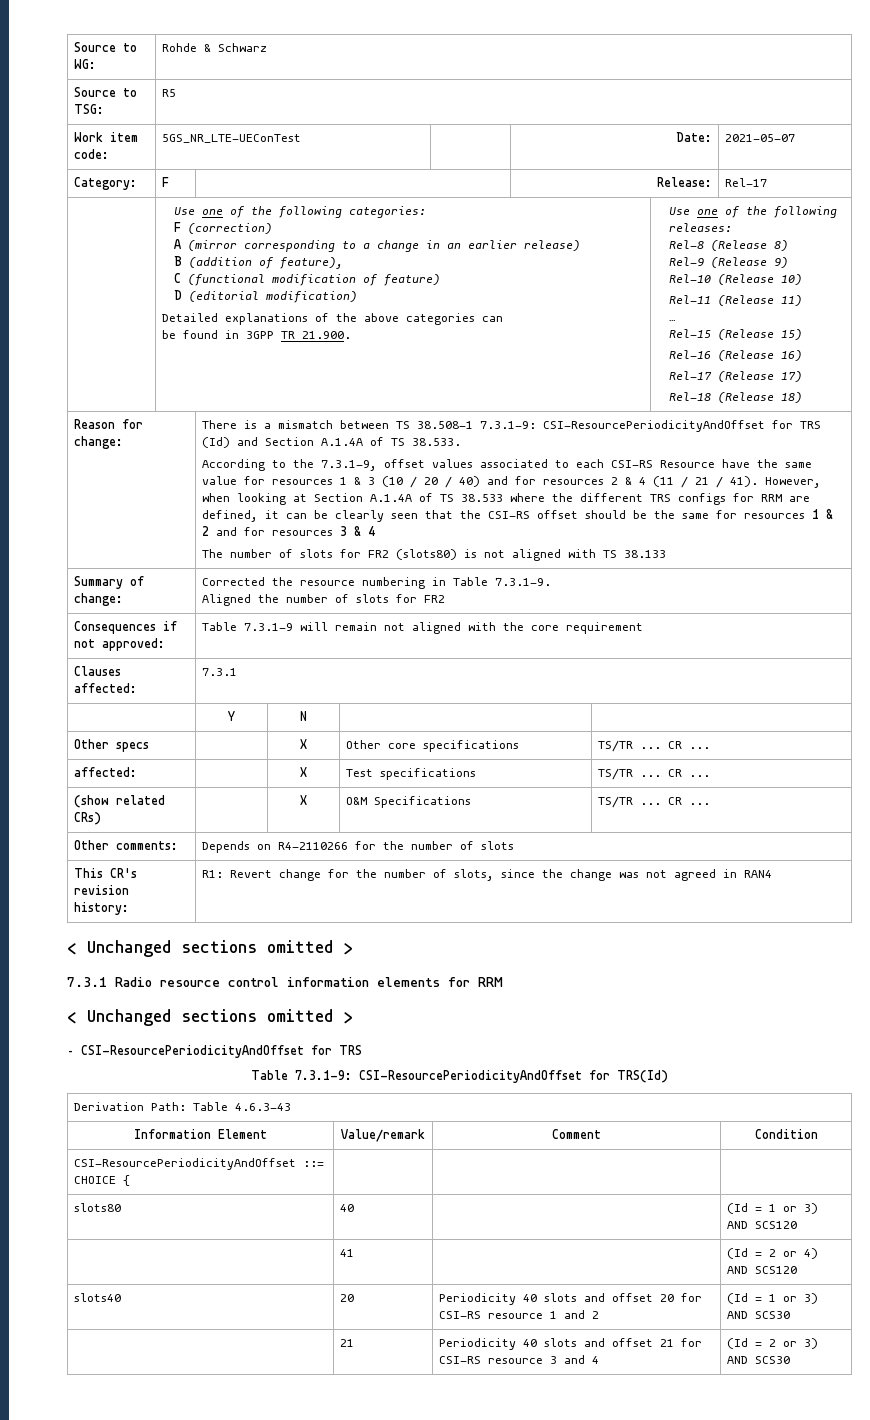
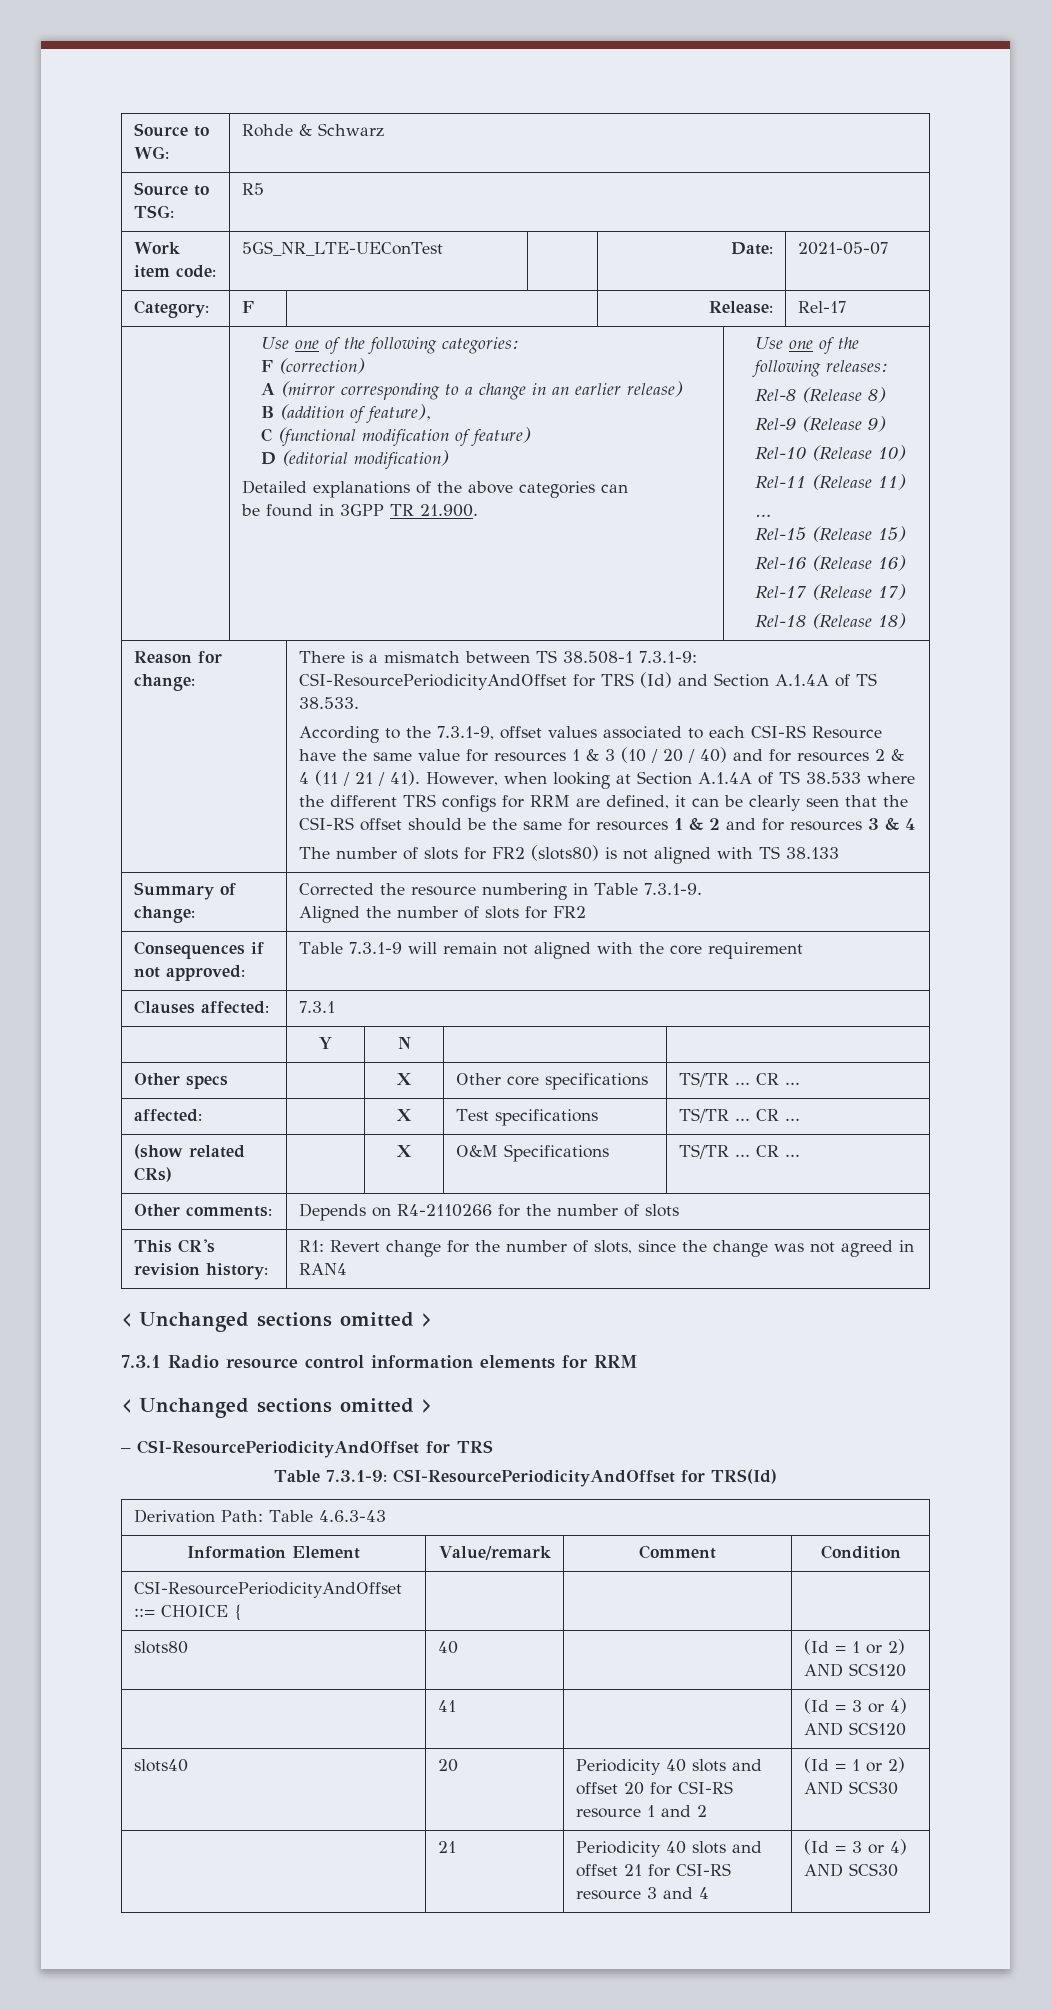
- slots80 | 40 | | (Id = 1 or 3) AND SCS120
+ slots80 | 40 | | (Id = 1 or 2) AND SCS120
- | 41 | | (Id = 2 or 4) AND SCS120
+ | 41 | | (Id = 3 or 4) AND SCS120
- slots40 | 20 | Periodicity 40 slots and offset 20 for CSI-RS resource 1 and 2 | (Id = 1 or 3) AND SCS30
+ slots40 | 20 | Periodicity 40 slots and offset 20 for CSI-RS resource 1 and 2 | (Id = 1 or 2) AND SCS30
- | 21 | Periodicity 40 slots and offset 21 for CSI-RS resource 3 and 4 | (Id = 2 or 3) AND SCS30
+ | 21 | Periodicity 40 slots and offset 21 for CSI-RS resource 3 and 4 | (Id = 3 or 4) AND SCS30

